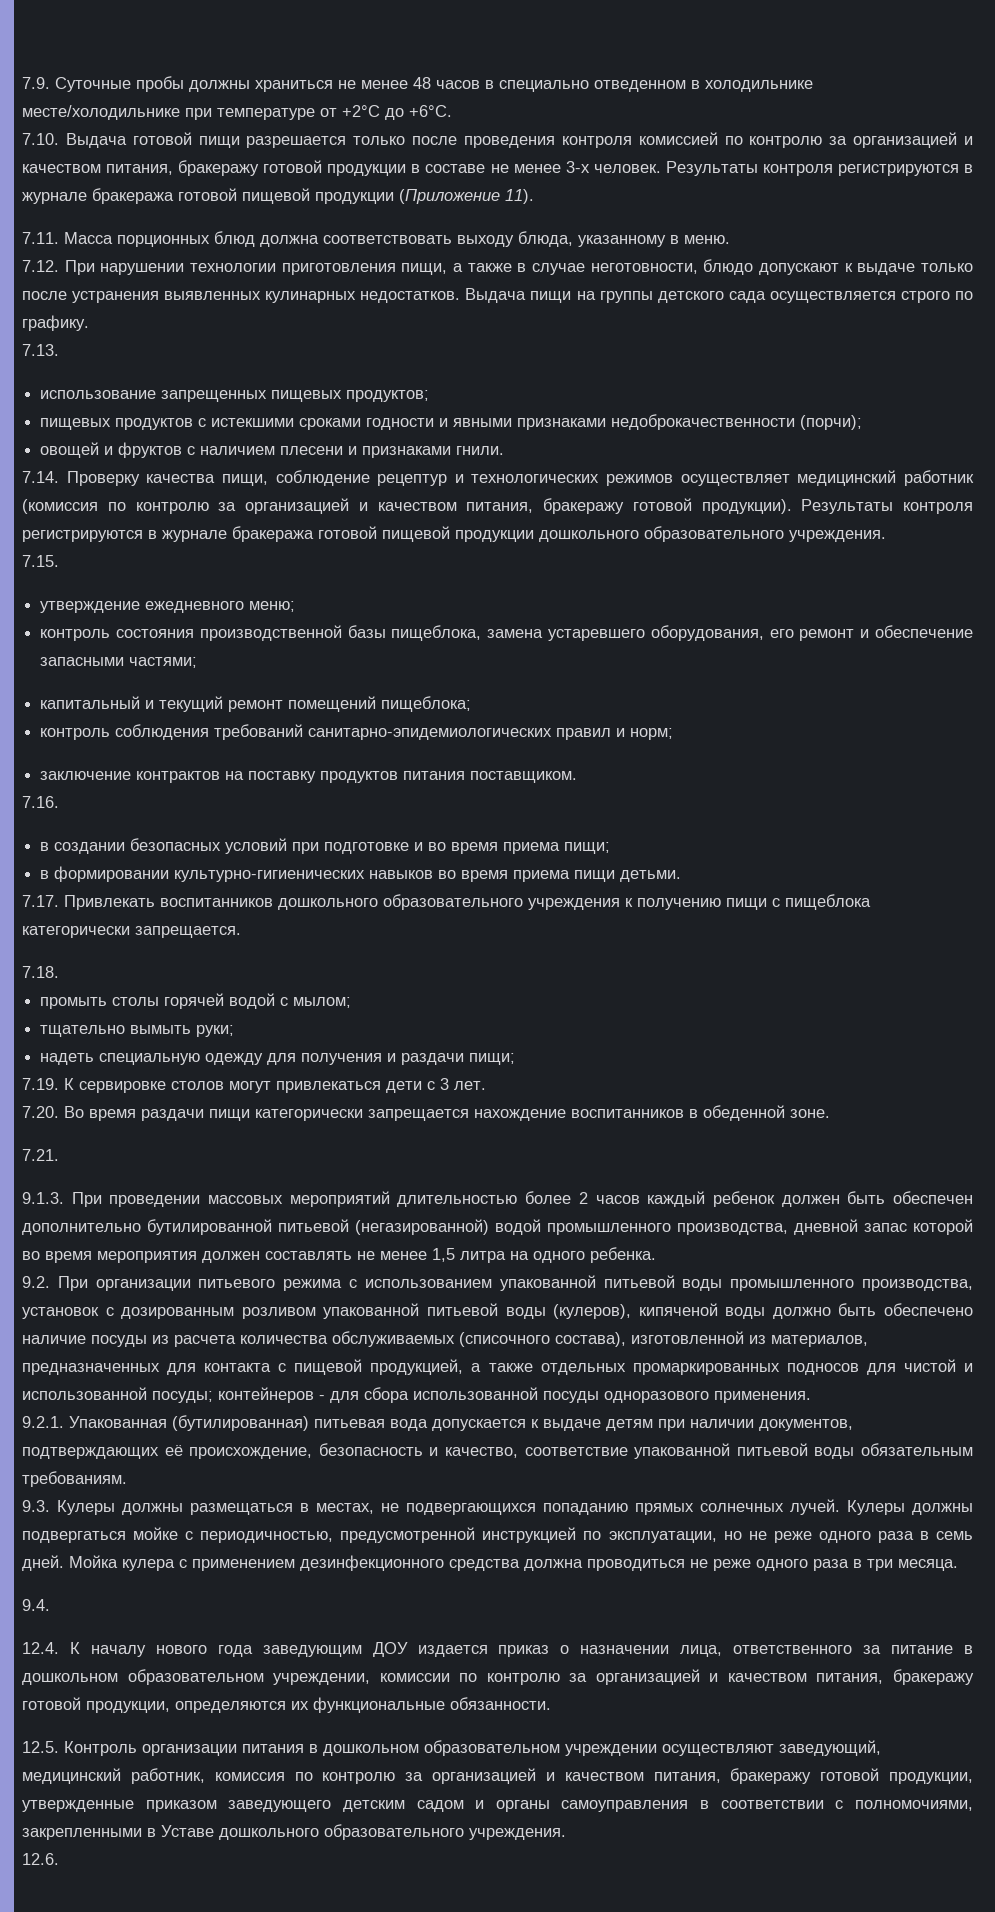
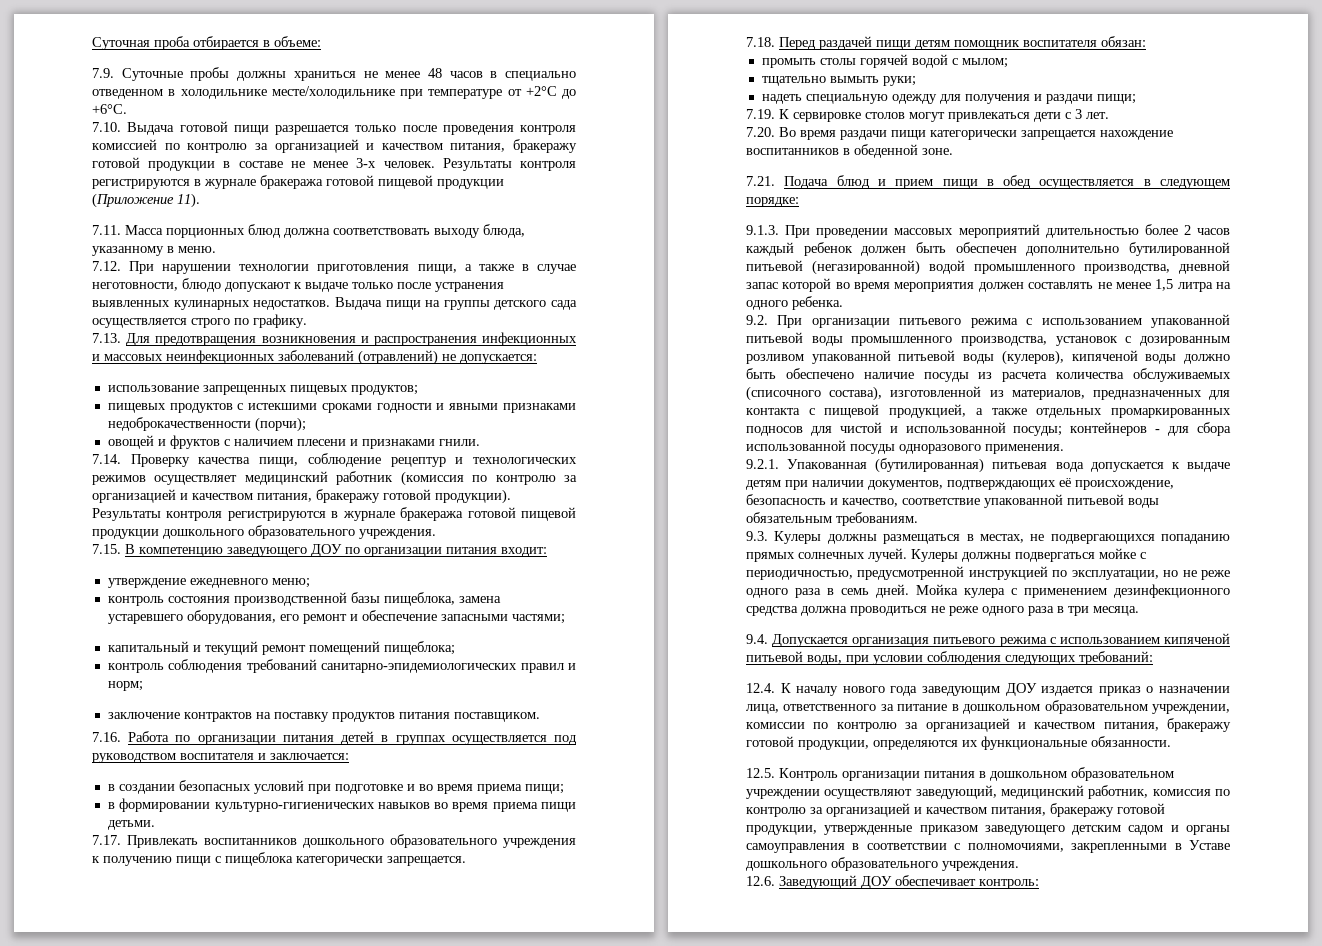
+ Суточная проба отбирается в объеме:
- 7.13.
+ 7.13. Для предотвращения возникновения и распространения инфекционных и массовых неинфекционных заболеваний (отравлений) не допускается:
- 7.15.
+ 7.15. В компетенцию заведующего ДОУ по организации питания входит:
- 7.16.
+ 7.16. Работа по организации питания детей в группах осуществляется под руководством воспитателя и заключается:
- 7.18.
+ 7.18. Перед раздачей пищи детям помощник воспитателя обязан:
- 7.21.
+ 7.21. Подача блюд и прием пищи в обед осуществляется в следующем порядке:
- 9.4.
+ 9.4. Допускается организация питьевого режима с использованием кипяченой питьевой воды, при условии соблюдения следующих требований:
- 12.6.
+ 12.6. Заведующий ДОУ обеспечивает контроль:

